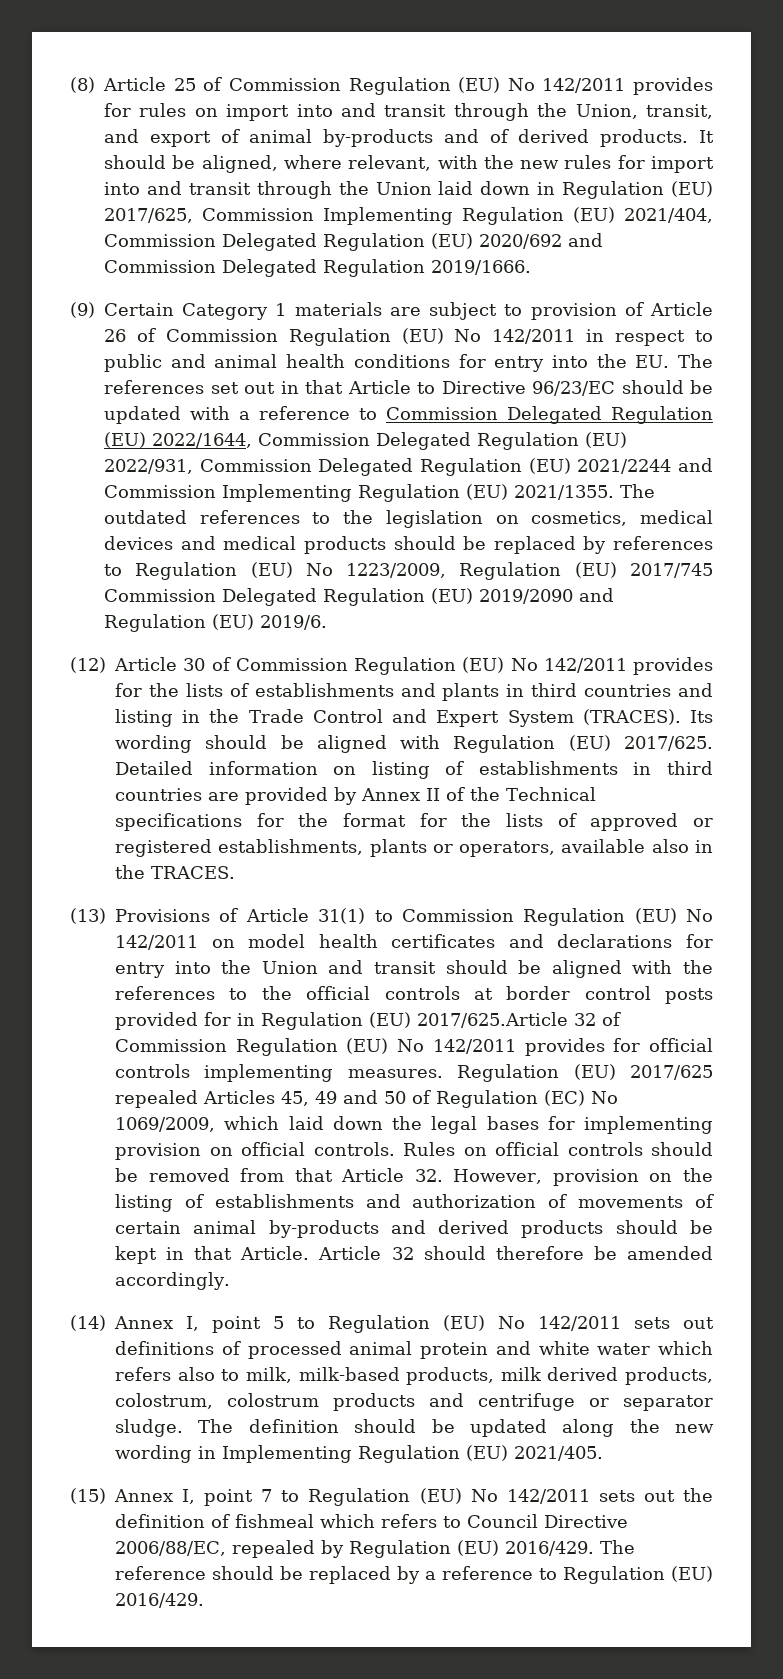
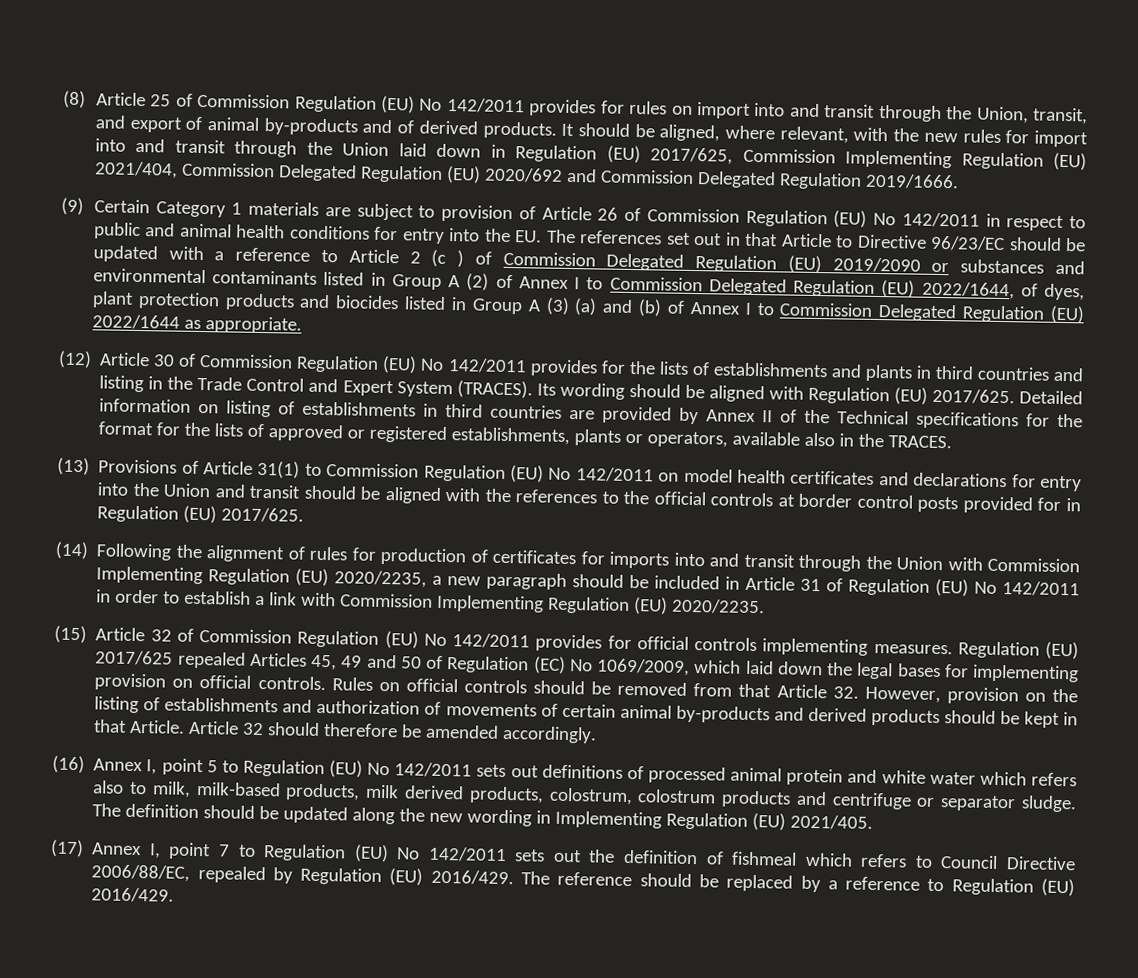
- (9) Certain Category 1 materials are subject to provision of Article 26 of Commission Regulation (EU) No 142/2011 in respect to public and animal health conditions for entry into the EU. The references set out in that Article to Directive 96/23/EC should be updated with a reference to Commission Delegated Regulation (EU) 2022/1644, Commission Delegated Regulation (EU) 2022/931, Commission Delegated Regulation (EU) 2021/2244 and Commission Implementing Regulation (EU) 2021/1355. The outdated references to the legislation on cosmetics, medical devices and medical products should be replaced by references to Regulation (EU) No 1223/2009, Regulation (EU) 2017/745 Commission Delegated Regulation (EU) 2019/2090 and Regulation (EU) 2019/6.
+ (9) Certain Category 1 materials are subject to provision of Article 26 of Commission Regulation (EU) No 142/2011 in respect to public and animal health conditions for entry into the EU. The references set out in that Article to Directive 96/23/EC should be updated with a reference to Article 2 (c ) of Commission Delegated Regulation (EU) 2019/2090 or substances and environmental contaminants listed in Group A (2) of Annex I to Commission Delegated Regulation (EU) 2022/1644, of dyes, plant protection products and biocides listed in Group A (3) (a) and (b) of Annex I to Commission Delegated Regulation (EU) 2022/1644 as appropriate.
- (13) Provisions of Article 31(1) to Commission Regulation (EU) No 142/2011 on model health certificates and declarations for entry into the Union and transit should be aligned with the references to the official controls at border control posts provided for in Regulation (EU) 2017/625.Article 32 of Commission Regulation (EU) No 142/2011 provides for official controls implementing measures.
+ (13) Provisions of Article 31(1) to Commission Regulation (EU) No 142/2011 on model health certificates and declarations for entry into the Union and transit should be aligned with the references to the official controls at border control posts provided for in Regulation (EU) 2017/625.
+ (14) Following the alignment of rules for production of certificates for imports into and transit through the Union with Commission Implementing Regulation (EU) 2020/2235, a new paragraph should be included in Article 31 of Regulation (EU) No 142/2011 in order to establish a link with Commission Implementing Regulation (EU) 2020/2235.
+ (15) Article 32 of Commission Regulation (EU) No 142/2011 provides for official controls implementing measures.
- (14) Annex I, point 5 to Regulation (EU) No 142/2011 sets out definitions of processed animal protein and white water which refers also to milk, milk-based products, milk derived products, colostrum, colostrum products and centrifuge or separator sludge.
+ (16) Annex I, point 5 to Regulation (EU) No 142/2011 sets out definitions of processed animal protein and white water which refers also to milk, milk-based products, milk derived products, colostrum, colostrum products and centrifuge or separator sludge.
- (15) Annex I, point 7 to Regulation (EU) No 142/2011 sets out the definition of fishmeal which refers to Council Directive 2006/88/EC, repealed by Regulation (EU) 2016/429.
+ (17) Annex I, point 7 to Regulation (EU) No 142/2011 sets out the definition of fishmeal which refers to Council Directive 2006/88/EC, repealed by Regulation (EU) 2016/429.

